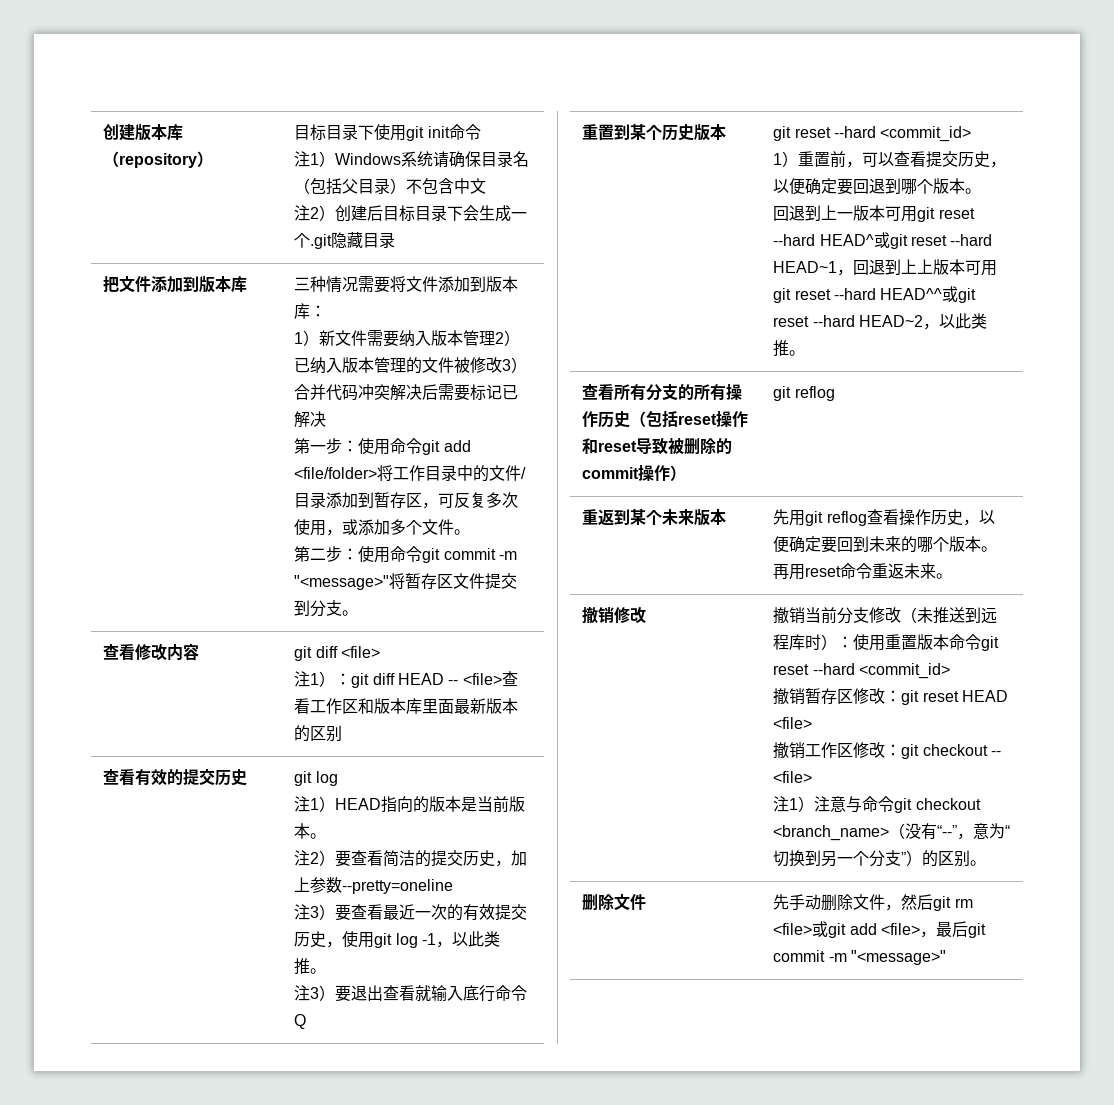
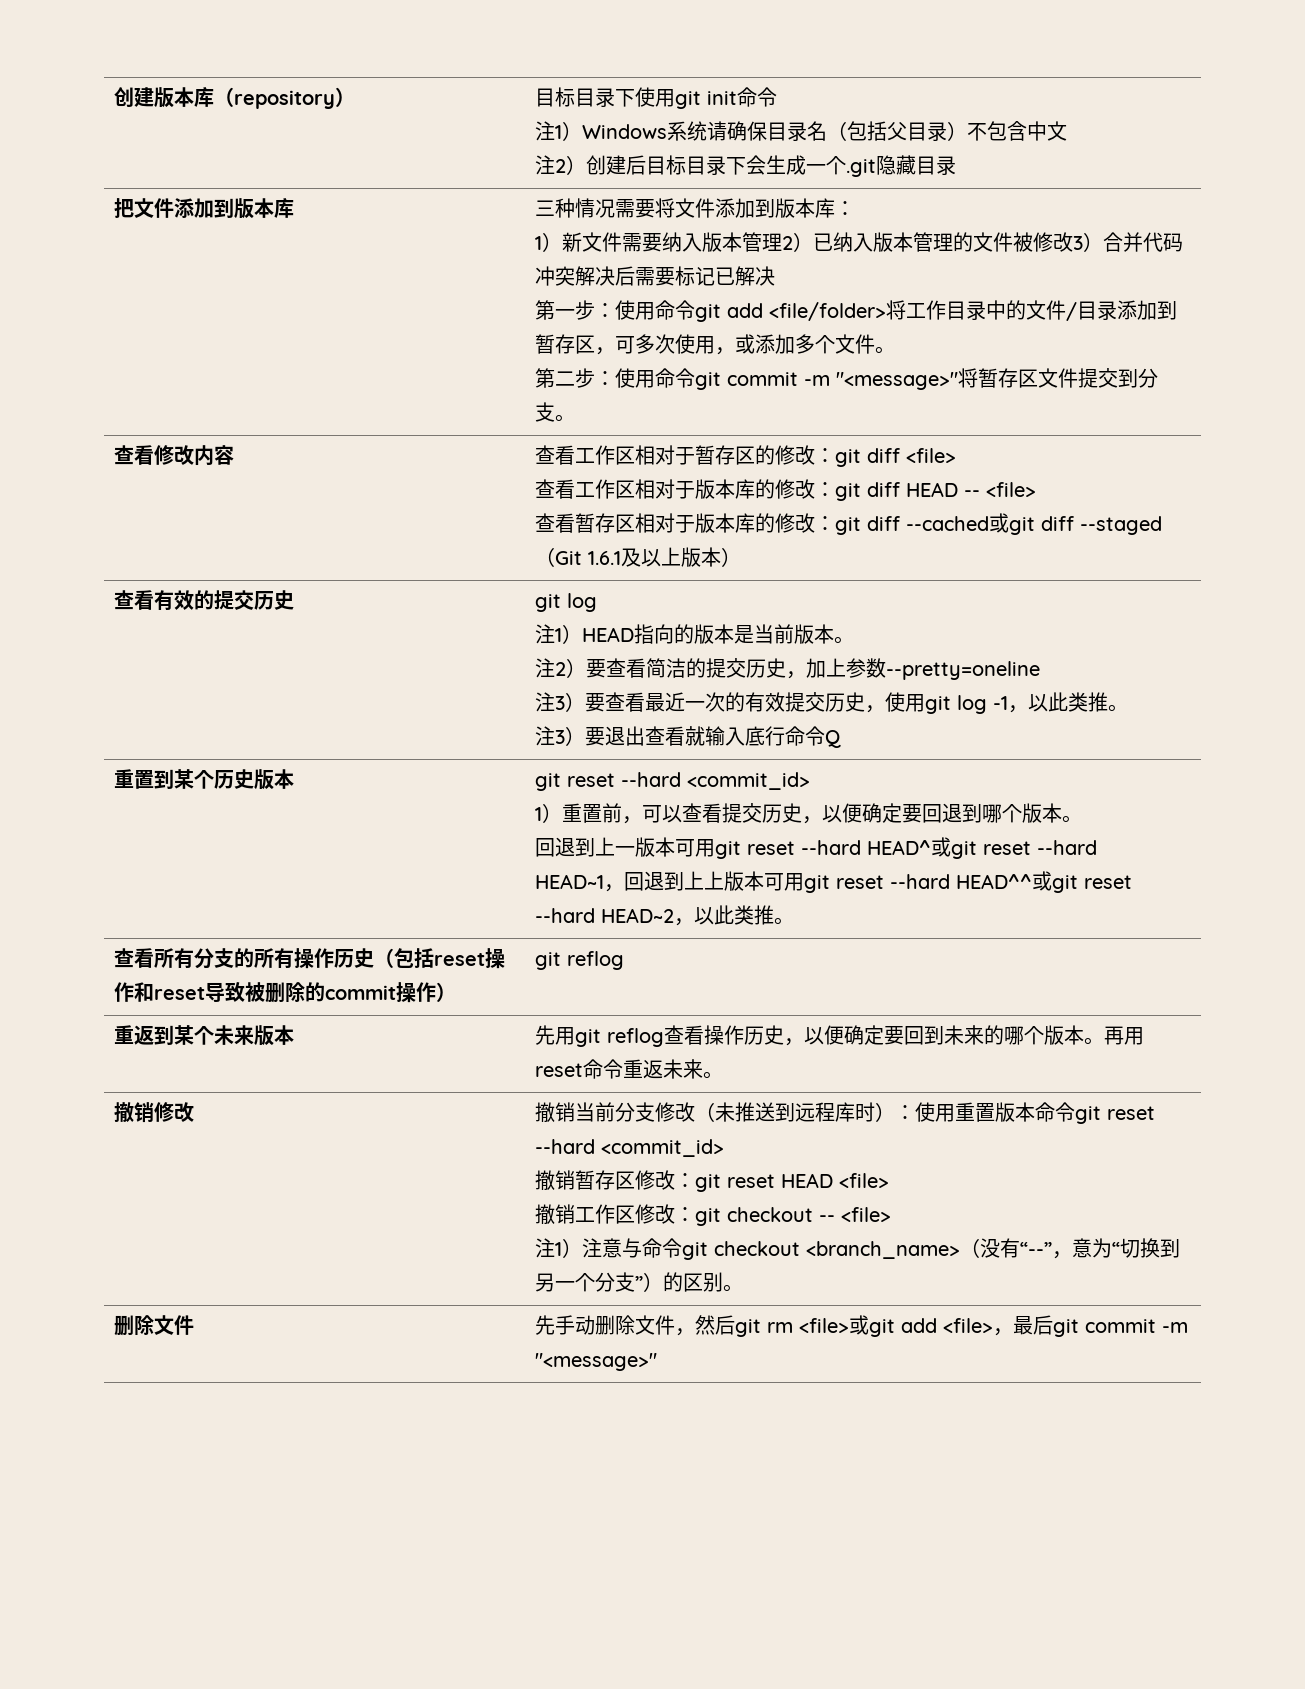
- 第一步：使用命令git add <file/folder>将工作目录中的文件/目录添加到暂存区，可反复多次使用，或添加多个文件。
+ 第一步：使用命令git add <file/folder>将工作目录中的文件/目录添加到暂存区，可多次使用，或添加多个文件。
- git diff <file>
- 注1）：git diff HEAD -- <file>查看工作区和版本库里面最新版本的区别
+ 查看工作区相对于暂存区的修改：git diff <file>
+ 查看工作区相对于版本库的修改：git diff HEAD -- <file>
+ 查看暂存区相对于版本库的修改：git diff --cached或git diff --staged（Git 1.6.1及以上版本）

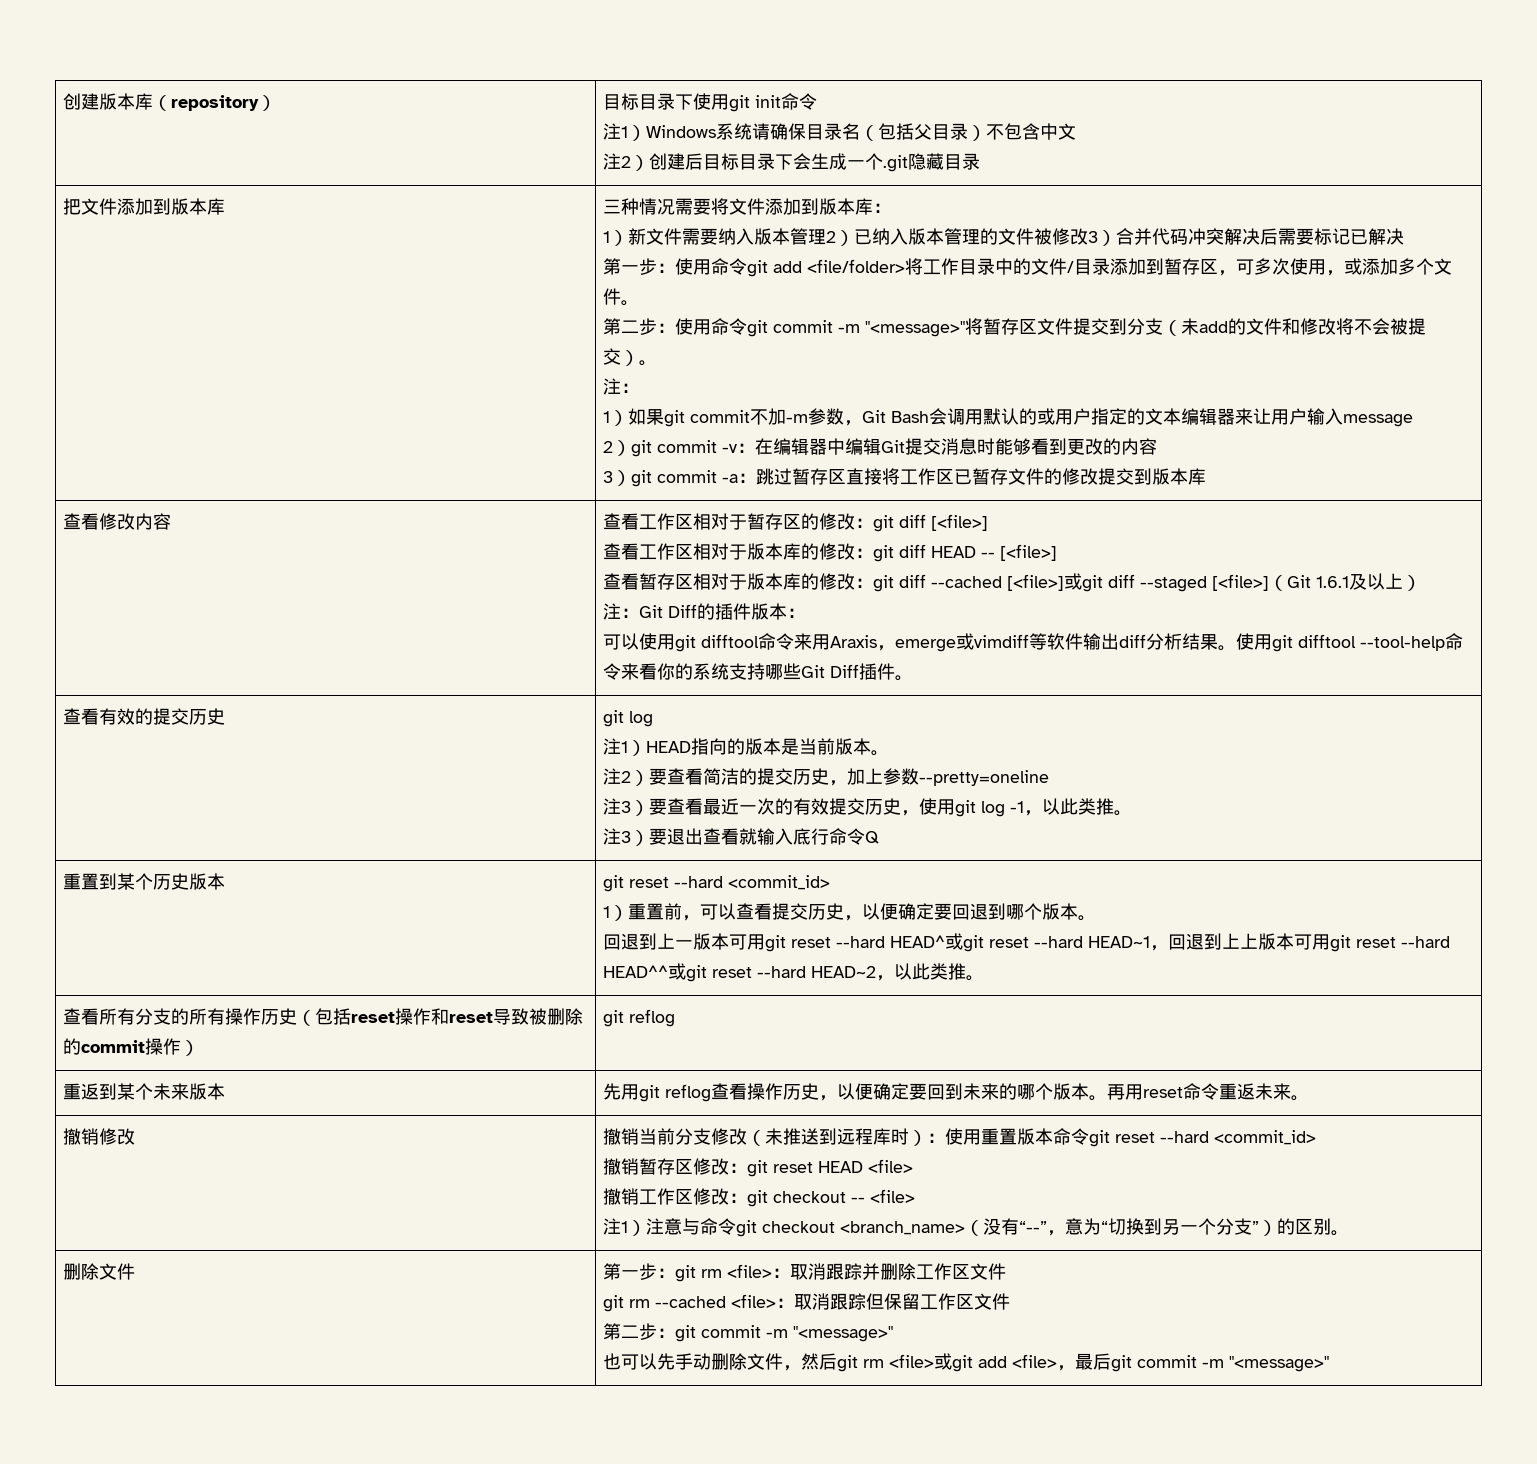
- 第二步：使用命令git commit -m "<message>"将暂存区文件提交到分支。
+ 第二步：使用命令git commit -m "<message>"将暂存区文件提交到分支（未add的文件和修改将不会被提交）。
+ 注：
+ 1）如果git commit不加-m参数，Git Bash会调用默认的或用户指定的文本编辑器来让用户输入message
+ 2）git commit -v：在编辑器中编辑Git提交消息时能够看到更改的内容
+ 3）git commit -a：跳过暂存区直接将工作区已暂存文件的修改提交到版本库
- 查看工作区相对于暂存区的修改：git diff <file>
+ 查看工作区相对于暂存区的修改：git diff [<file>]
- 查看工作区相对于版本库的修改：git diff HEAD -- <file>
+ 查看工作区相对于版本库的修改：git diff HEAD -- [<file>]
- 查看暂存区相对于版本库的修改：git diff --cached或git diff --staged（Git 1.6.1及以上版本）
+ 查看暂存区相对于版本库的修改：git diff --cached [<file>]或git diff --staged [<file>]（Git 1.6.1及以上）
+ 注：Git Diff的插件版本：
+ 可以使用git difftool命令来用Araxis，emerge或vimdiff等软件输出diff分析结果。使用git difftool --tool-help命令来看你的系统支持哪些Git Diff插件。
- 先手动删除文件，然后git rm <file>或git add <file>，最后git commit -m "<message>"
+ 第一步：git rm <file>：取消跟踪并删除工作区文件
+ git rm --cached <file>：取消跟踪但保留工作区文件
+ 第二步：git commit -m "<message>"
+ 也可以先手动删除文件，然后git rm <file>或git add <file>，最后git commit -m "<message>"

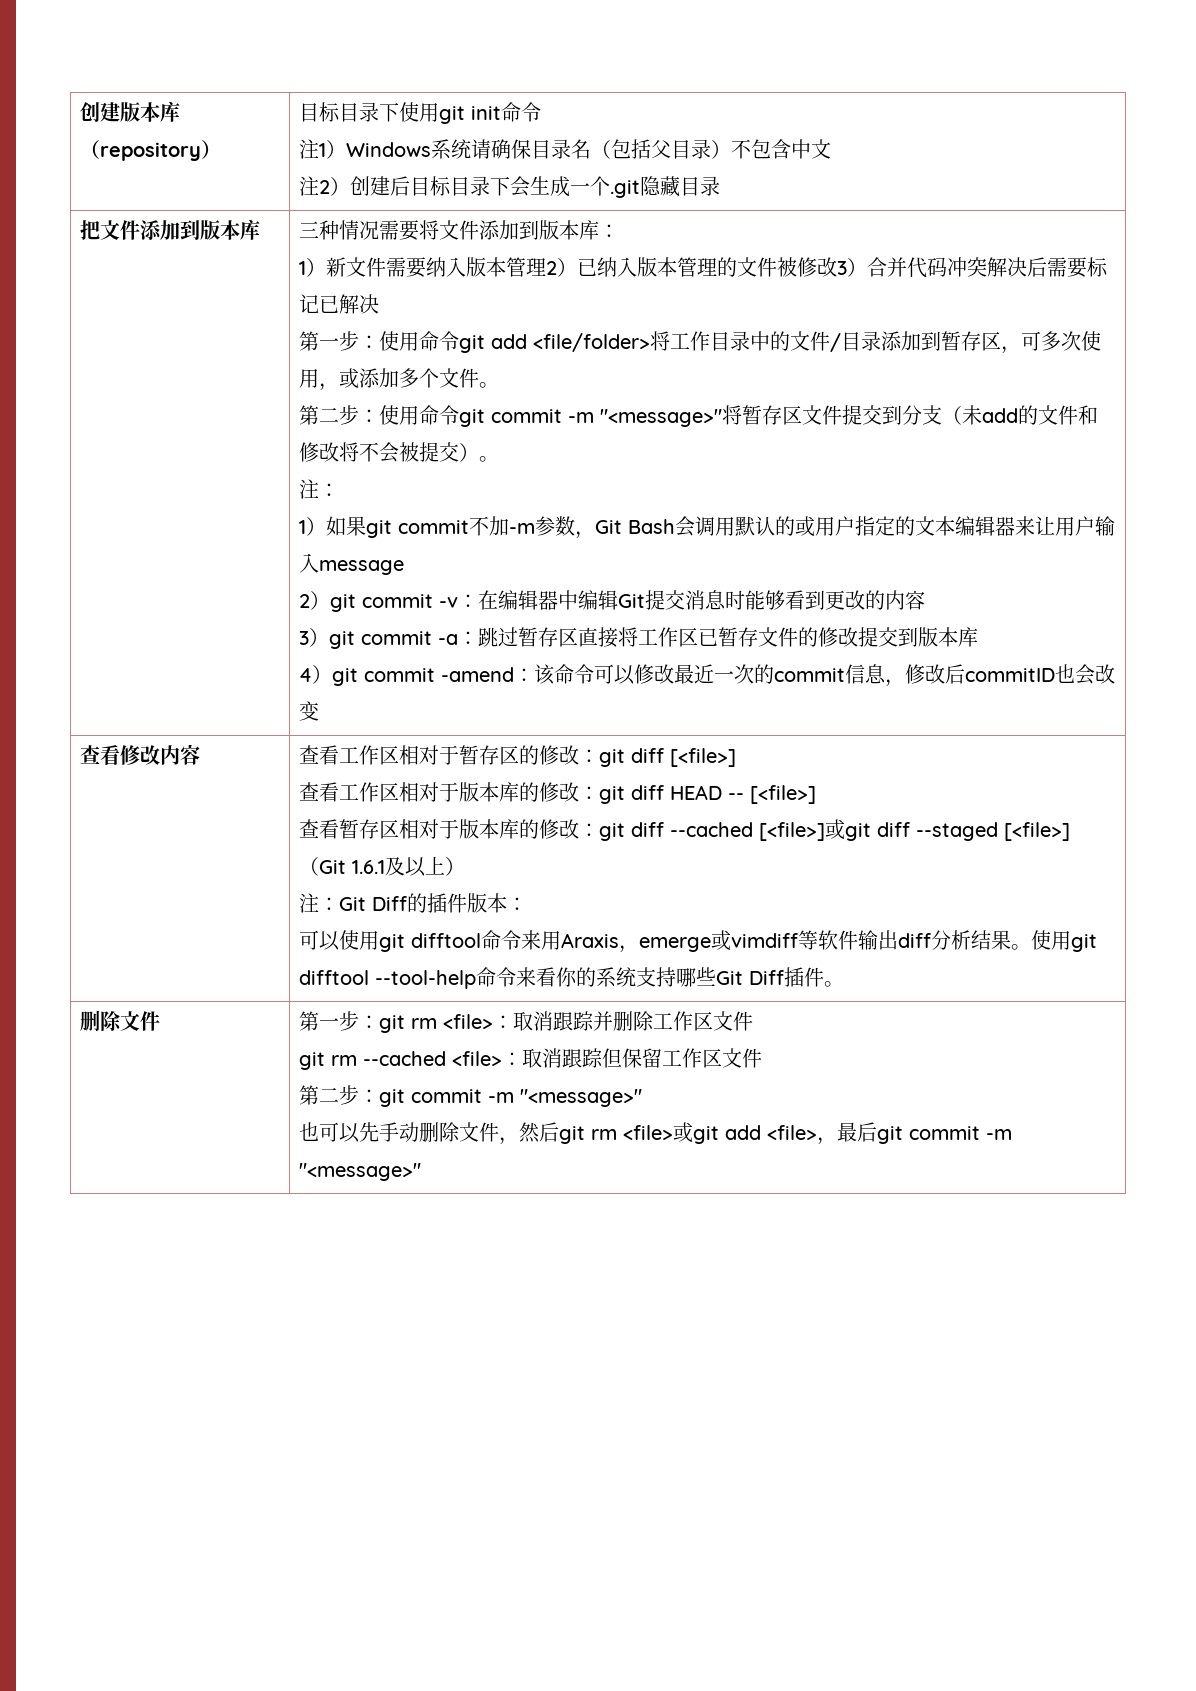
+ 4）git commit -amend：该命令可以修改最近一次的commit信息，修改后commitID也会改变
- 查看有效的提交历史 | git log
- 注1）HEAD指向的版本是当前版本。
- 注2）要查看简洁的提交历史，加上参数--pretty=oneline
- 注3）要查看最近一次的有效提交历史，使用git log -1，以此类推。
- 注3）要退出查看就输入底行命令Q
- 重置到某个历史版本 | git reset --hard <commit_id>
- 1）重置前，可以查看提交历史，以便确定要回退到哪个版本。
- 回退到上一版本可用git reset --hard HEAD^或git reset --hard HEAD~1，回退到上上版本可用git reset --hard HEAD^^或git reset --hard HEAD~2，以此类推。
- 查看所有分支的所有操作历史（包括reset操作和reset导致被删除的commit操作） | git reflog
- 重返到某个未来版本 | 先用git reflog查看操作历史，以便确定要回到未来的哪个版本。再用reset命令重返未来。
- 撤销修改 | 撤销当前分支修改（未推送到远程库时）：使用重置版本命令git reset --hard <commit_id>
- 撤销暂存区修改：git reset HEAD <file>
- 撤销工作区修改：git checkout -- <file>
- 注1）注意与命令git checkout <branch_name>（没有“--”，意为“切换到另一个分支”）的区别。

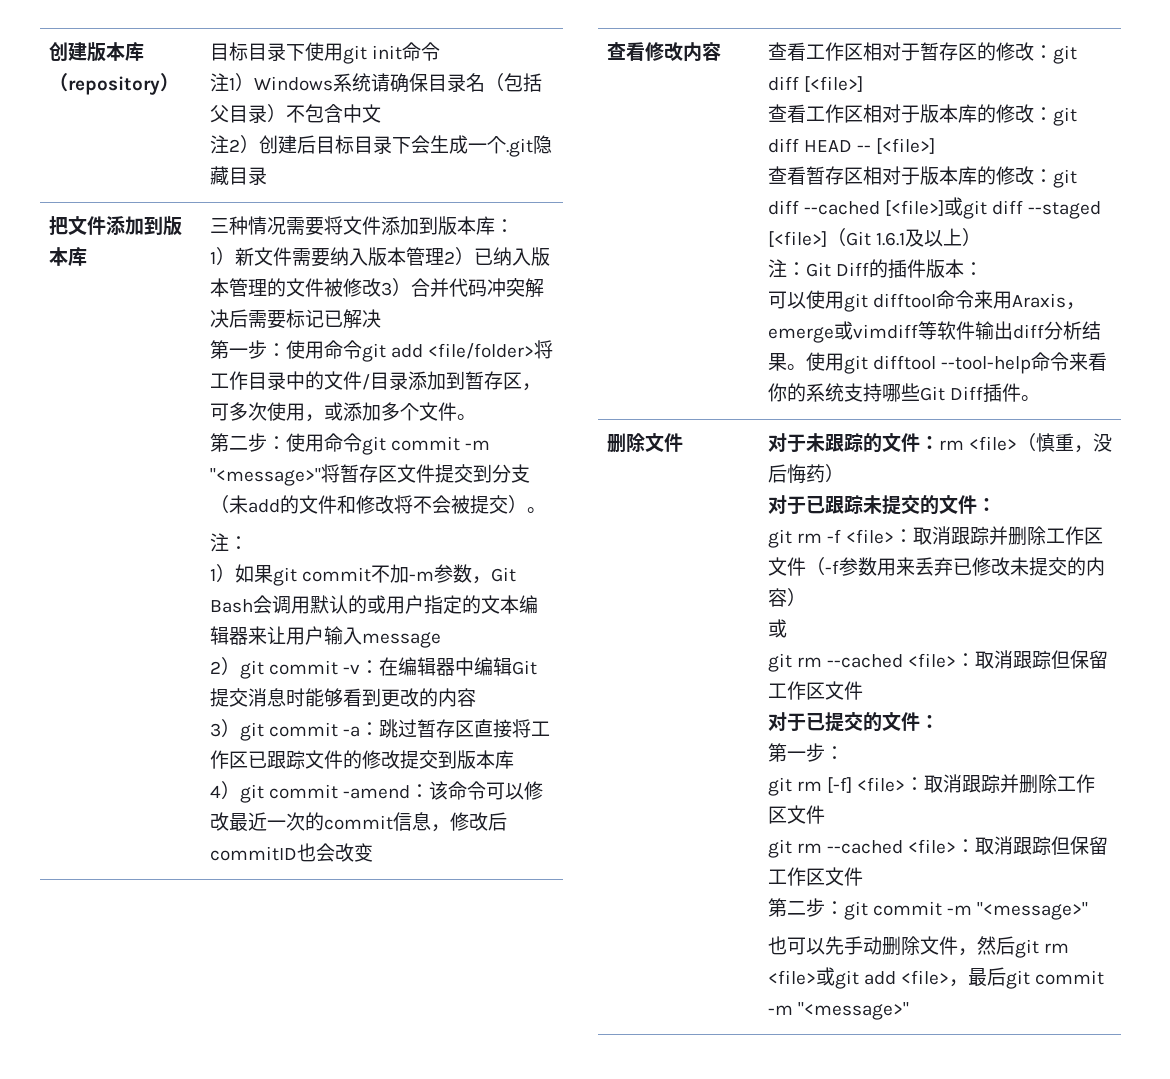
- 3）git commit -a：跳过暂存区直接将工作区已暂存文件的修改提交到版本库
+ 3）git commit -a：跳过暂存区直接将工作区已跟踪文件的修改提交到版本库
- 第一步：git rm <file>：取消跟踪并删除工作区文件
+ 对于未跟踪的文件：rm <file>（慎重，没后悔药）
+ 对于已跟踪未提交的文件：
+ git rm -f <file>：取消跟踪并删除工作区文件（-f参数用来丢弃已修改未提交的内容）
+ 或
+ git rm --cached <file>：取消跟踪但保留工作区文件
+ 对于已提交的文件：
+ 第一步：
+ git rm [-f] <file>：取消跟踪并删除工作区文件

